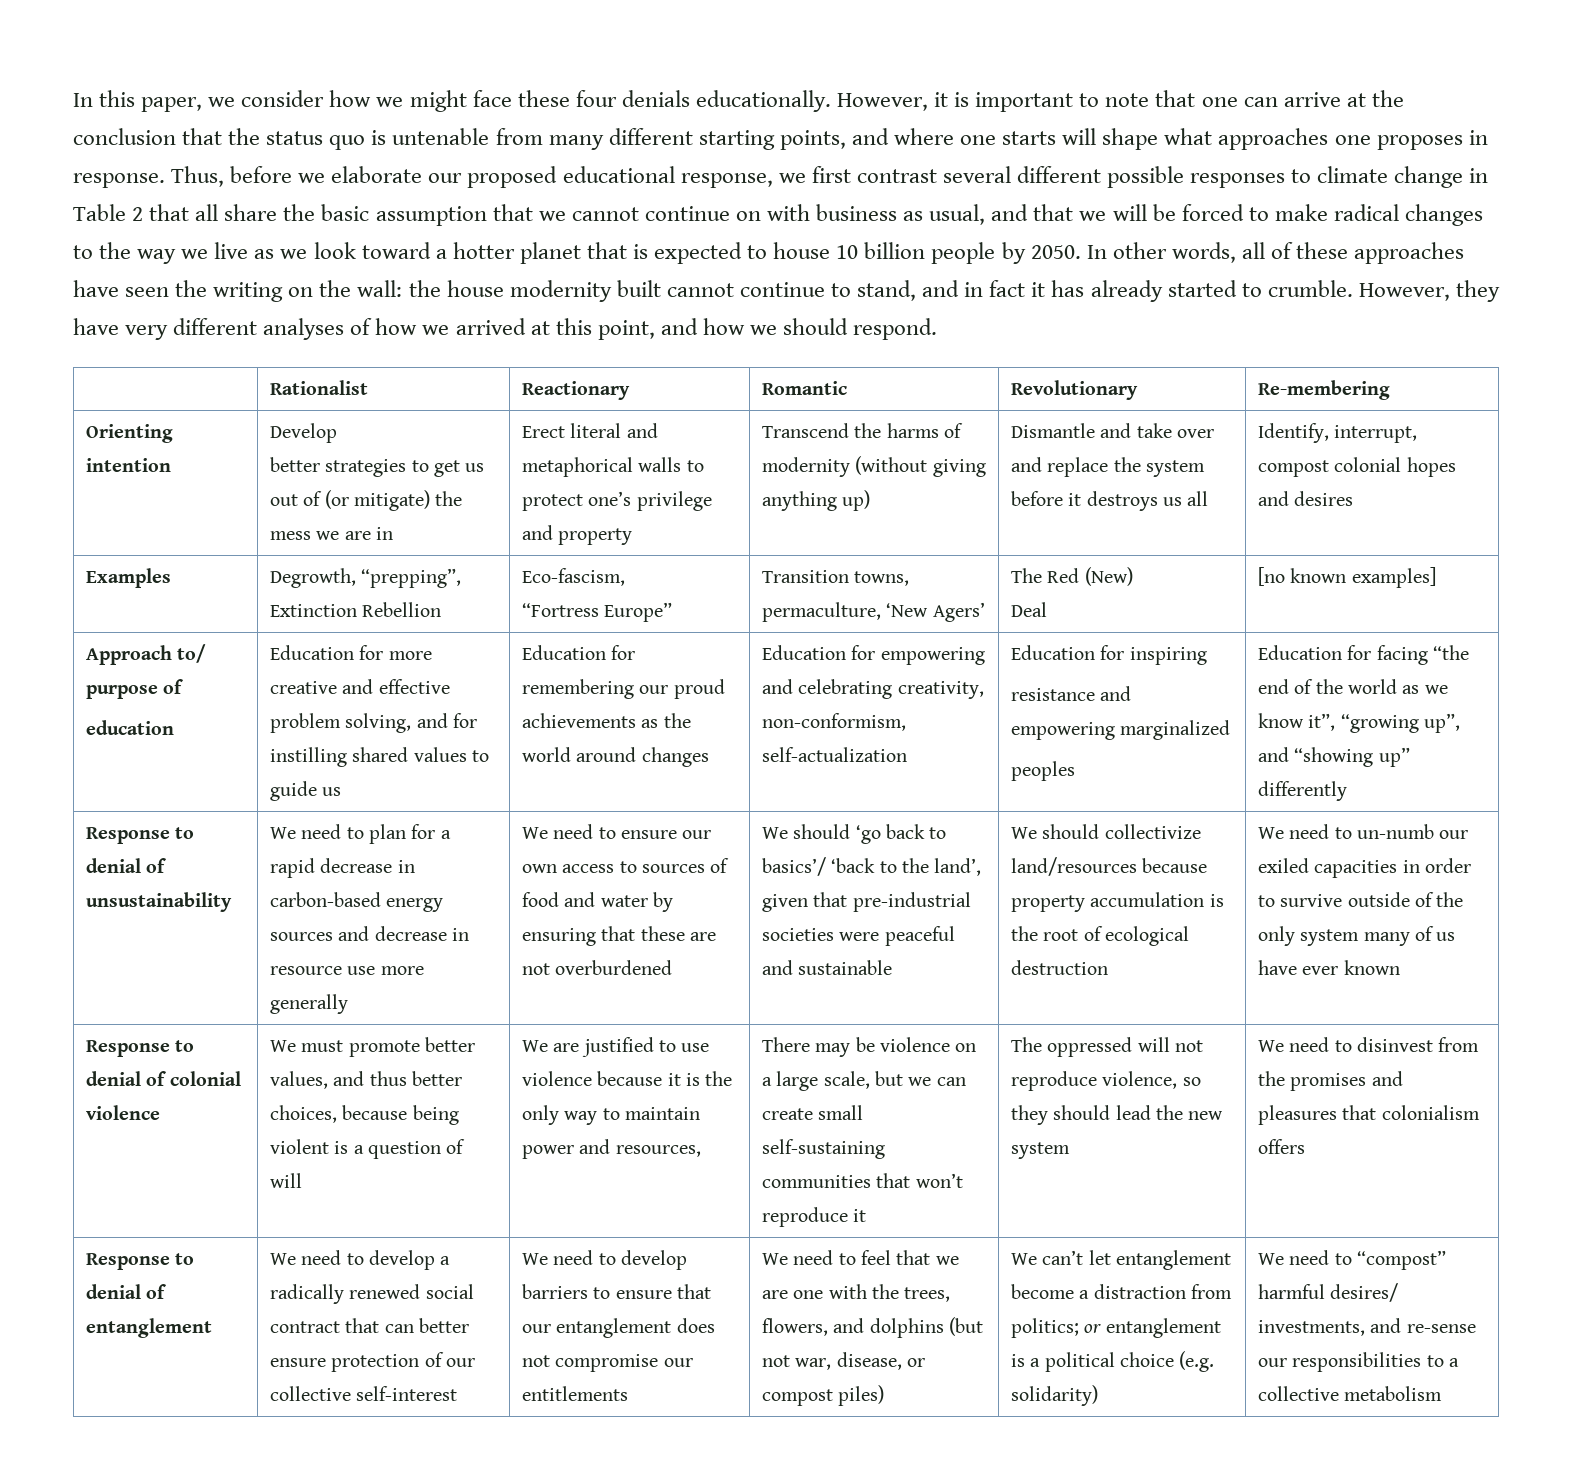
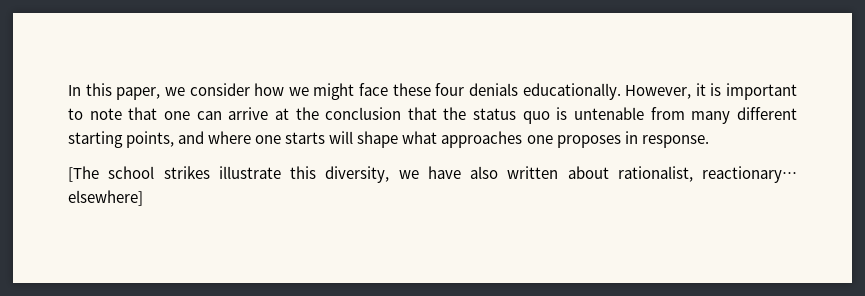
- However, it is important to note that one can arrive at the conclusion that the status quo is untenable from many different starting points, and where one starts will shape what approaches one proposes in response. Thus, before we elaborate our proposed educational response, we first contrast several different possible responses to climate change in Table 2 that all share the basic assumption that we cannot continue on with business as usual, and that we will be forced to make radical changes to the way we live as we look toward a hotter planet that is expected to house 10 billion people by 2050. In other words, all of these approaches have seen the writing on the wall: the house modernity built cannot continue to stand, and in fact it has already started to crumble. However, they have very different analyses of how we arrived at this point, and how we should respond.
- | Rationalist | Reactionary | Romantic | Revolutionary | Re-membering
- Orienting intention | Develop
- better strategies to get us out of (or mitigate) the mess we are in | Erect literal and metaphorical walls to protect one’s privilege and property | Transcend the harms of modernity (without giving anything up) | Dismantle and take over and replace the system before it destroys us all | Identify, interrupt, compost colonial hopes and desires
- Examples | Degrowth, “prepping”, Extinction Rebellion | Eco-fascism,
- “Fortress Europe” | Transition towns, permaculture, ‘New Agers’ | The Red (New)
- Deal | [no known examples]
- Approach to/ purpose of
- education | Education for more creative and effective problem solving, and for instilling shared values to guide us | Education for remembering our proud achievements as the world around changes | Education for empowering and celebrating creativity, non-conformism, self-actualization | Education for inspiring
- resistance and empowering marginalized
- peoples | Education for facing “the end of the world as we know it”, “growing up”, and “showing up” differently
- Response to denial of unsustainability | We need to plan for a rapid decrease in carbon-based energy sources and decrease in resource use more generally | We need to ensure our own access to sources of food and water by ensuring that these are not overburdened | We should ‘go back to basics’/ ‘back to the land’, given that pre-industrial societies were peaceful and sustainable | We should collectivize land/resources because property accumulation is the root of ecological destruction | We need to un-numb our exiled capacities in order to survive outside of the only system many of us have ever known
- Response to denial of colonial violence | We must promote better values, and thus better choices, because being violent is a question of will | We are justified to use violence because it is the only way to maintain power and resources, | There may be violence on a large scale, but we can create small self-sustaining communities that won’t reproduce it | The oppressed will not reproduce violence, so they should lead the new system | We need to disinvest from the promises and pleasures that colonialism offers
- Response to denial of entanglement | We need to develop a radically renewed social contract that can better ensure protection of our collective self-interest | We need to develop barriers to ensure that our entanglement does not compromise our entitlements | We need to feel that we are one with the trees, flowers, and dolphins (but not war, disease, or compost piles) | We can’t let entanglement become a distraction from politics; or entanglement is a political choice (e.g. solidarity) | We need to “compost” harmful desires/ investments, and re-sense our responsibilities to a collective metabolism
+ However, it is important to note that one can arrive at the conclusion that the status quo is untenable from many different starting points, and where one starts will shape what approaches one proposes in response.
+ [The school strikes illustrate this diversity, we have also written about rationalist, reactionary… elsewhere]

